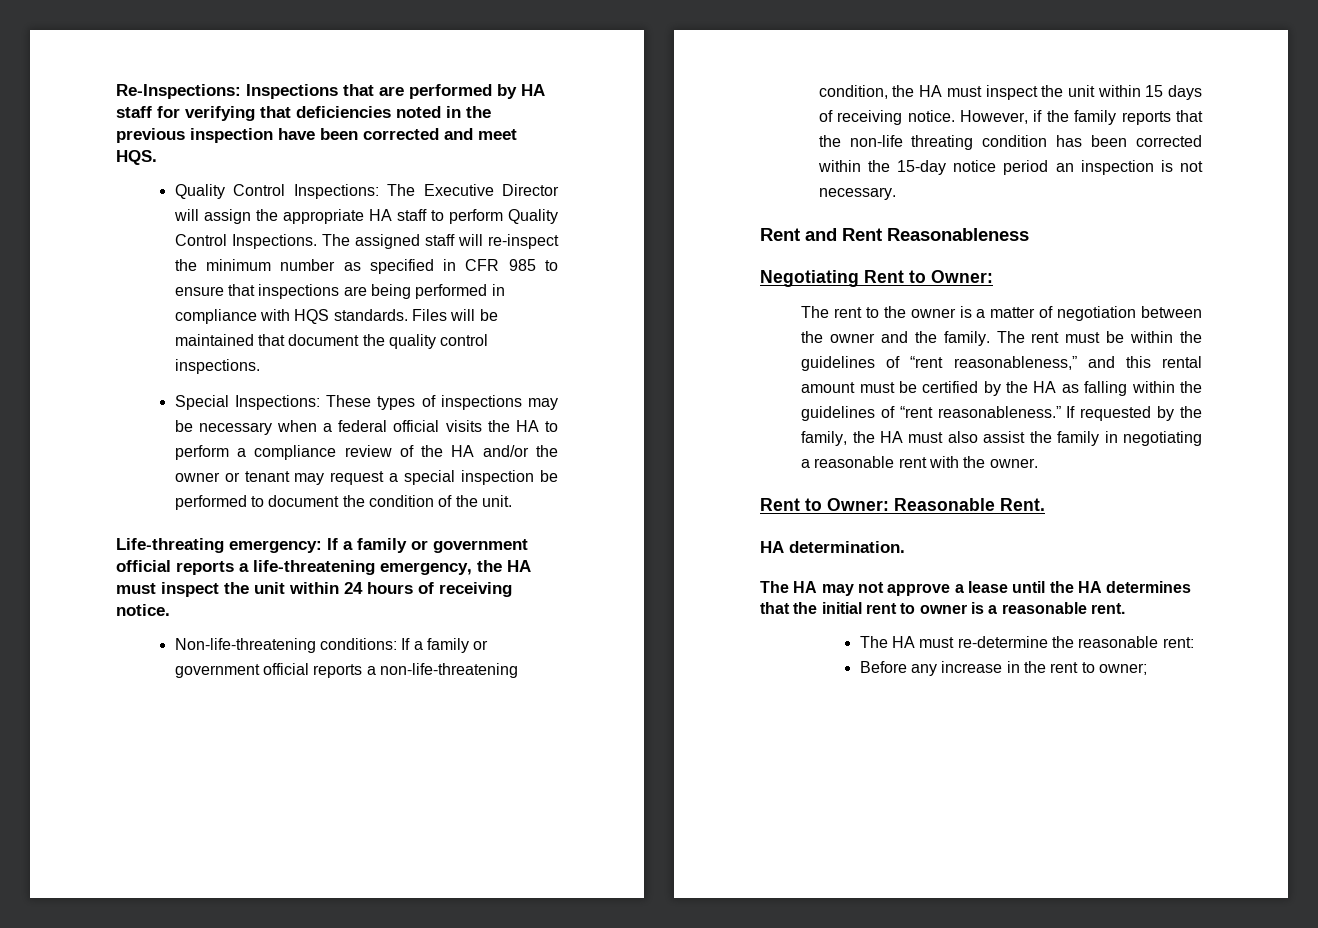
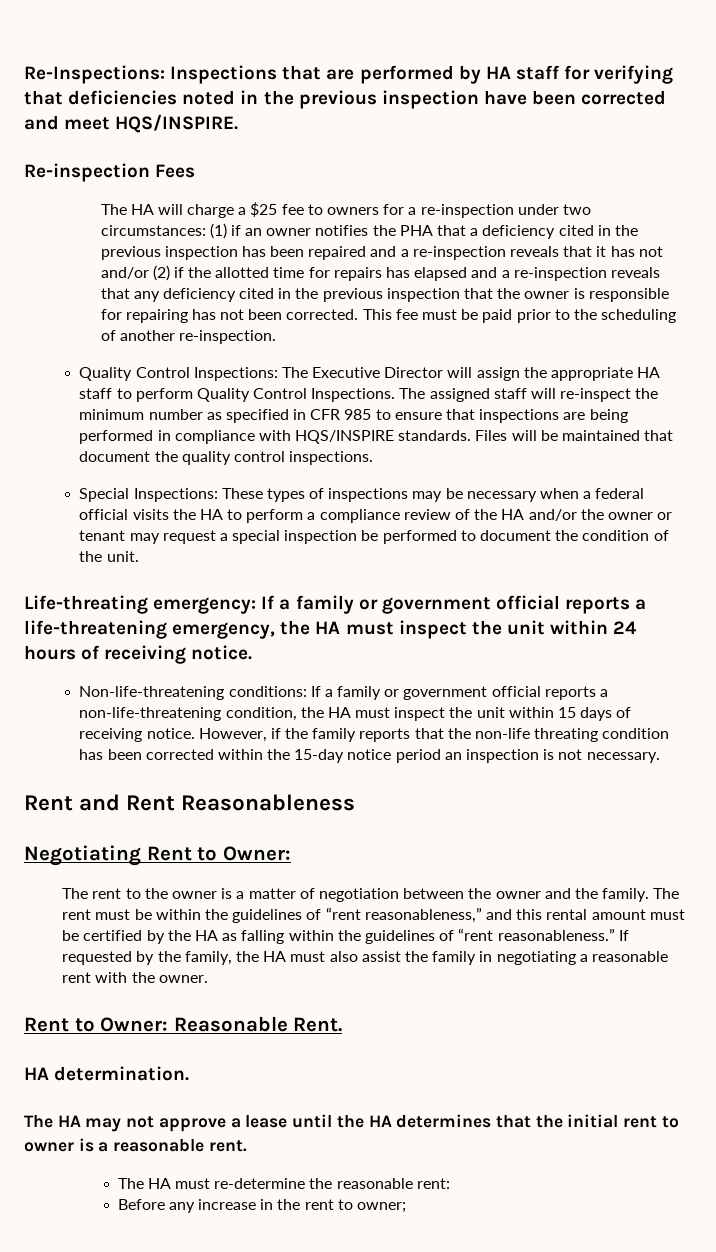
- Re-Inspections: Inspections that are performed by HA staff for verifying that deficiencies noted in the previous inspection have been corrected and meet HQS.
+ Re-Inspections: Inspections that are performed by HA staff for verifying that deficiencies noted in the previous inspection have been corrected and meet HQS/INSPIRE.
+ Re-inspection Fees
+ The HA will charge a $25 fee to owners for a re-inspection under two circumstances: (1) if an owner notifies the PHA that a deficiency cited in the previous inspection has been repaired and a re-inspection reveals that it has not and/or (2) if the allotted time for repairs has elapsed and a re-inspection reveals that any deficiency cited in the previous inspection that the owner is responsible for repairing has not been corrected. This fee must be paid prior to the scheduling of another re-inspection.
- The assigned staff will re-inspect the minimum number as specified in CFR 985 to ensure that inspections are being performed in compliance with HQS standards.
+ The assigned staff will re-inspect the minimum number as specified in CFR 985 to ensure that inspections are being performed in compliance with HQS/INSPIRE standards.

